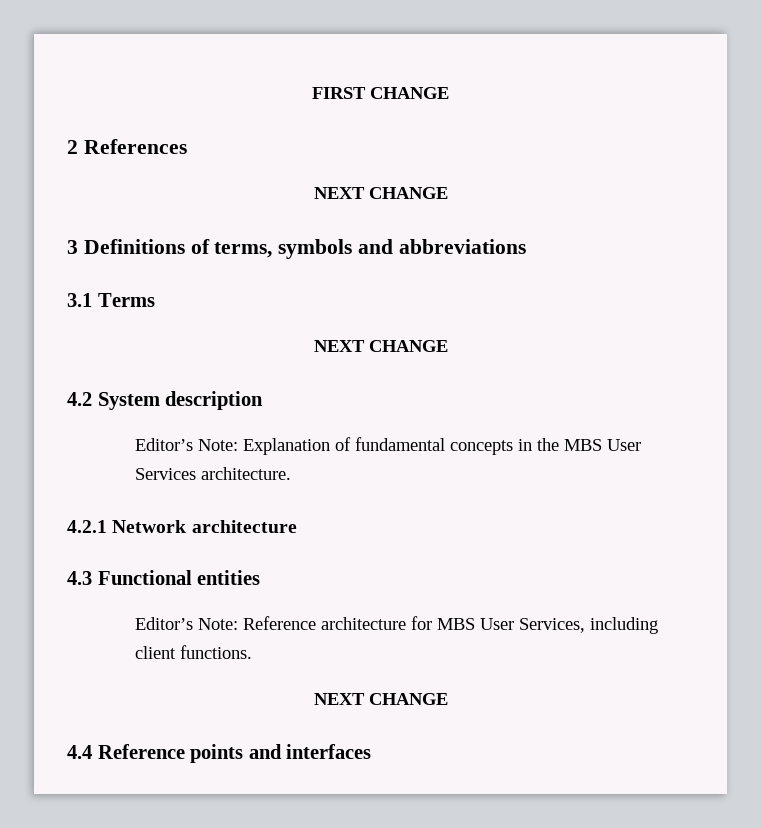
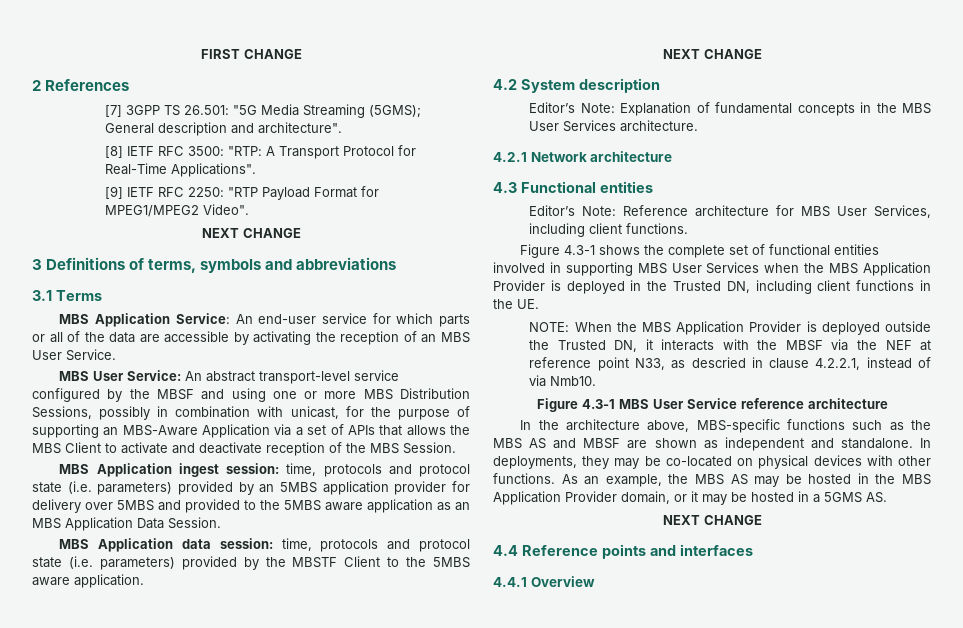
+ [7] 3GPP TS 26.501: "5G Media Streaming (5GMS); General description and architecture".
+ [8] IETF RFC 3500: "RTP: A Transport Protocol for Real-Time Applications".
+ [9] IETF RFC 2250: "RTP Payload Format for MPEG1/MPEG2 Video".
+ MBS Application Service: An end-user service for which parts or all of the data are accessible by activating the reception of an MBS User Service.
+ MBS User Service: An abstract transport-level service configured by the MBSF and using one or more MBS Distribution Sessions, possibly in combination with unicast, for the purpose of supporting an MBS-Aware Application via a set of APIs that allows the MBS Client to activate and deactivate reception of the MBS Session.
+ MBS Application ingest session: time, protocols and protocol state (i.e. parameters) provided by an 5MBS application provider for delivery over 5MBS and provided to the 5MBS aware application as an MBS Application Data Session.
+ MBS Application data session: time, protocols and protocol state (i.e. parameters) provided by the MBSTF Client to the 5MBS aware application.
+ Figure 4.3-1 shows the complete set of functional entities involved in supporting MBS User Services when the MBS Application Provider is deployed in the Trusted DN, including client functions in the UE.
+ NOTE: When the MBS Application Provider is deployed outside the Trusted DN, it interacts with the MBSF via the NEF at reference point N33, as descried in clause 4.2.2.1, instead of via Nmb10.
+ Figure 4.3-1 MBS User Service reference architecture
+ In the architecture above, MBS-specific functions such as the MBS AS and MBSF are shown as independent and standalone. In deployments, they may be co-located on physical devices with other functions. As an example, the MBS AS may be hosted in the MBS Application Provider domain, or it may be hosted in a 5GMS AS.
+ 4.4.1 Overview

